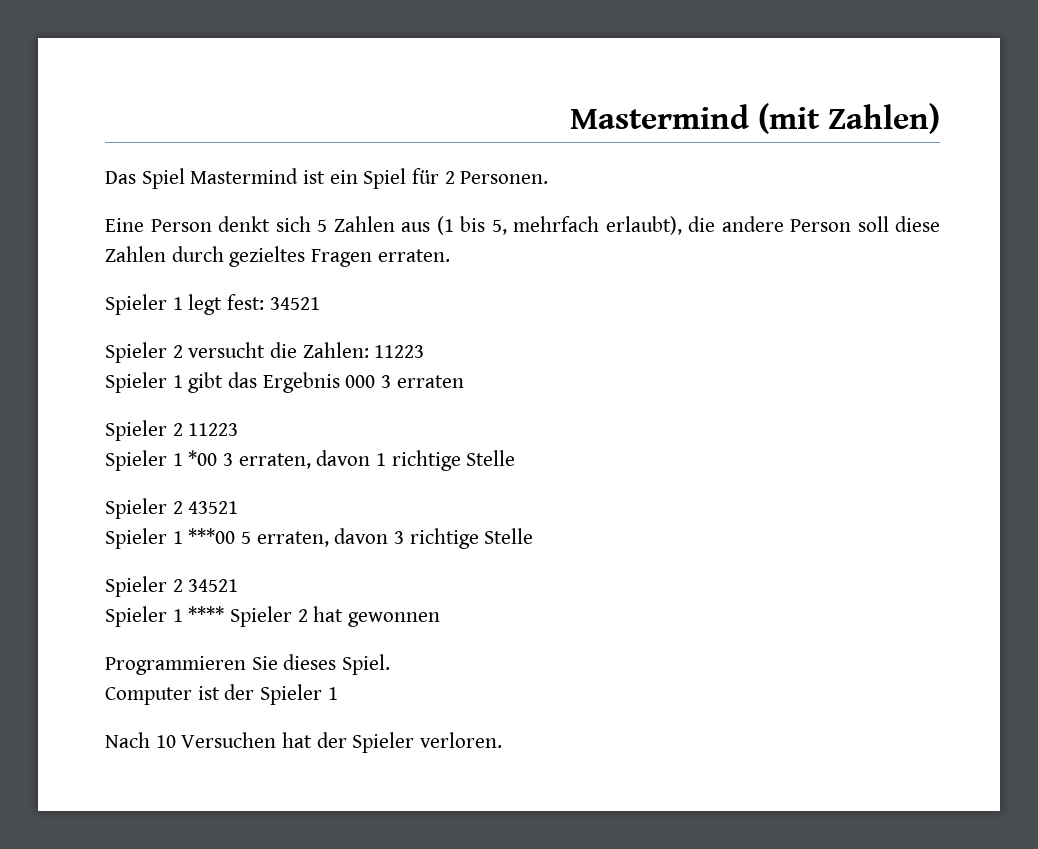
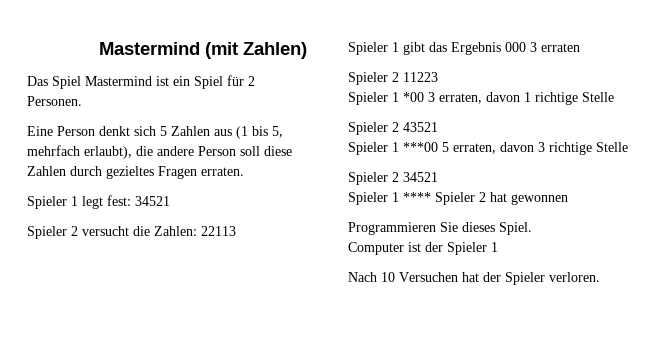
- Spieler 2 versucht die Zahlen: 11223
+ Spieler 2 versucht die Zahlen: 22113

